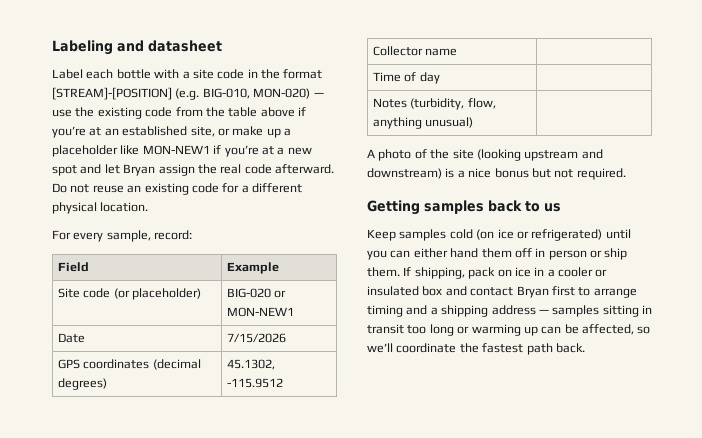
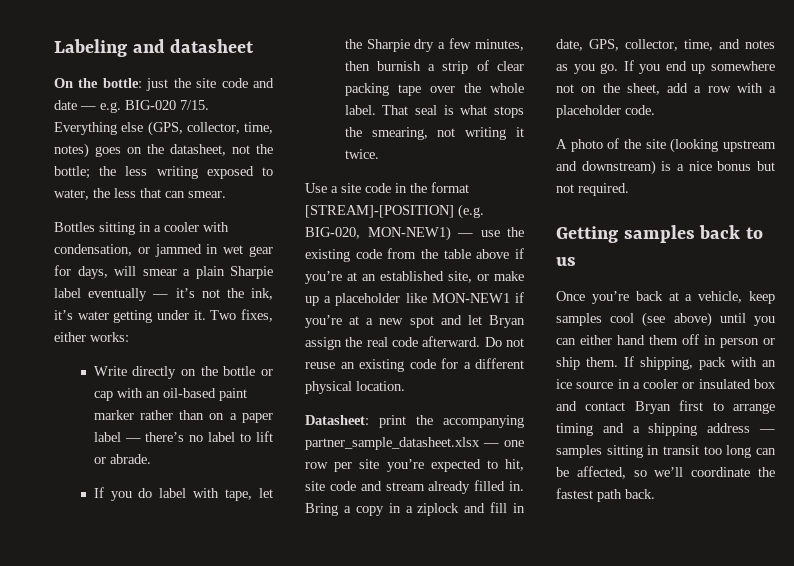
- Label each bottle with a site code in the format [STREAM]-[POSITION] (e.g. BIG-010, MON-020) — use the existing code from the table above if you’re at an established site, or make up a placeholder like MON-NEW1 if you’re at a new spot and let Bryan assign the real code afterward.
+ On the bottle: just the site code and date — e.g. BIG-020 7/15. Everything else (GPS, collector, time, notes) goes on the datasheet, not the bottle; the less writing exposed to water, the less that can smear.
+ Bottles sitting in a cooler with condensation, or jammed in wet gear for days, will smear a plain Sharpie label eventually — it’s not the ink, it’s water getting under it. Two fixes, either works:
+ Write directly on the bottle or cap with an oil-based paint marker rather than on a paper label — there’s no label to lift or abrade.
+ If you do label with tape, let the Sharpie dry a few minutes, then burnish a strip of clear packing tape over the whole label. That seal is what stops the smearing, not writing it twice.
+ Use a site code in the format [STREAM]-[POSITION] (e.g. BIG-020, MON-NEW1) — use the existing code from the table above if you’re at an established site, or make up a placeholder like MON-NEW1 if you’re at a new spot and let Bryan assign the real code afterward.
- For every sample, record:
- Field | Example
- Site code (or placeholder) | BIG-020 or MON-NEW1
- Date | 7/15/2026
- GPS coordinates (decimal degrees) | 45.1302, -115.9512
- Collector name |
- Time of day |
- Notes (turbidity, flow, anything unusual) |
+ Datasheet: print the accompanying partner_sample_datasheet.xlsx — one row per site you’re expected to hit, site code and stream already filled in. Bring a copy in a ziplock and fill in date, GPS, collector, time, and notes as you go. If you end up somewhere not on the sheet, add a row with a placeholder code.
- Keep samples cold (on ice or refrigerated) until you can either hand them off in person or ship them.
+ Once you’re back at a vehicle, keep samples cool (see above) until you can either hand them off in person or ship them.
- If shipping, pack on ice in a cooler or insulated box and contact Bryan first to arrange timing and a shipping address — samples sitting in transit too long or warming up can be affected, so we’ll coordinate the fastest path back.
+ If shipping, pack with an ice source in a cooler or insulated box and contact Bryan first to arrange timing and a shipping address — samples sitting in transit too long can be affected, so we’ll coordinate the fastest path back.

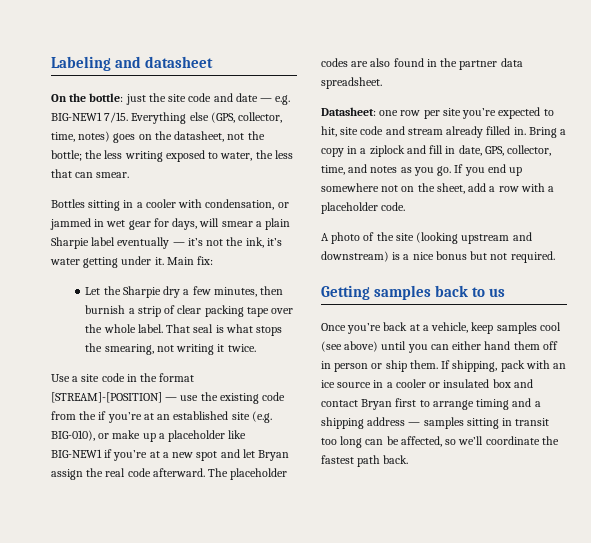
- On the bottle: just the site code and date — e.g. BIG-020 7/15.
+ On the bottle: just the site code and date — e.g. BIG-NEW1 7/15.
- Two fixes, either works:
- Write directly on the bottle or cap with an oil-based paint marker rather than on a paper label — there’s no label to lift or abrade.
- If you do label with tape, let the Sharpie dry a few minutes, then burnish a strip of clear packing tape over the whole label.
+ Main fix:
+ Let the Sharpie dry a few minutes, then burnish a strip of clear packing tape over the whole label.
- Use a site code in the format [STREAM]-[POSITION] (e.g. BIG-020, MON-NEW1) — use the existing code from the table above if you’re at an established site, or make up a placeholder like MON-NEW1 if you’re at a new spot and let Bryan assign the real code afterward.
+ Use a site code in the format [STREAM]-[POSITION] — use the existing code from the if you’re at an established site (e.g. BIG-010), or make up a placeholder like BIG-NEW1 if you’re at a new spot and let Bryan assign the real code afterward.
- Do not reuse an existing code for a different physical location.
- Datasheet: print the accompanying partner_sample_datasheet.xlsx — one row per site you’re expected to hit, site code and stream already filled in.
+ The placeholder codes are also found in the partner data spreadsheet.
+ Datasheet: one row per site you’re expected to hit, site code and stream already filled in.

